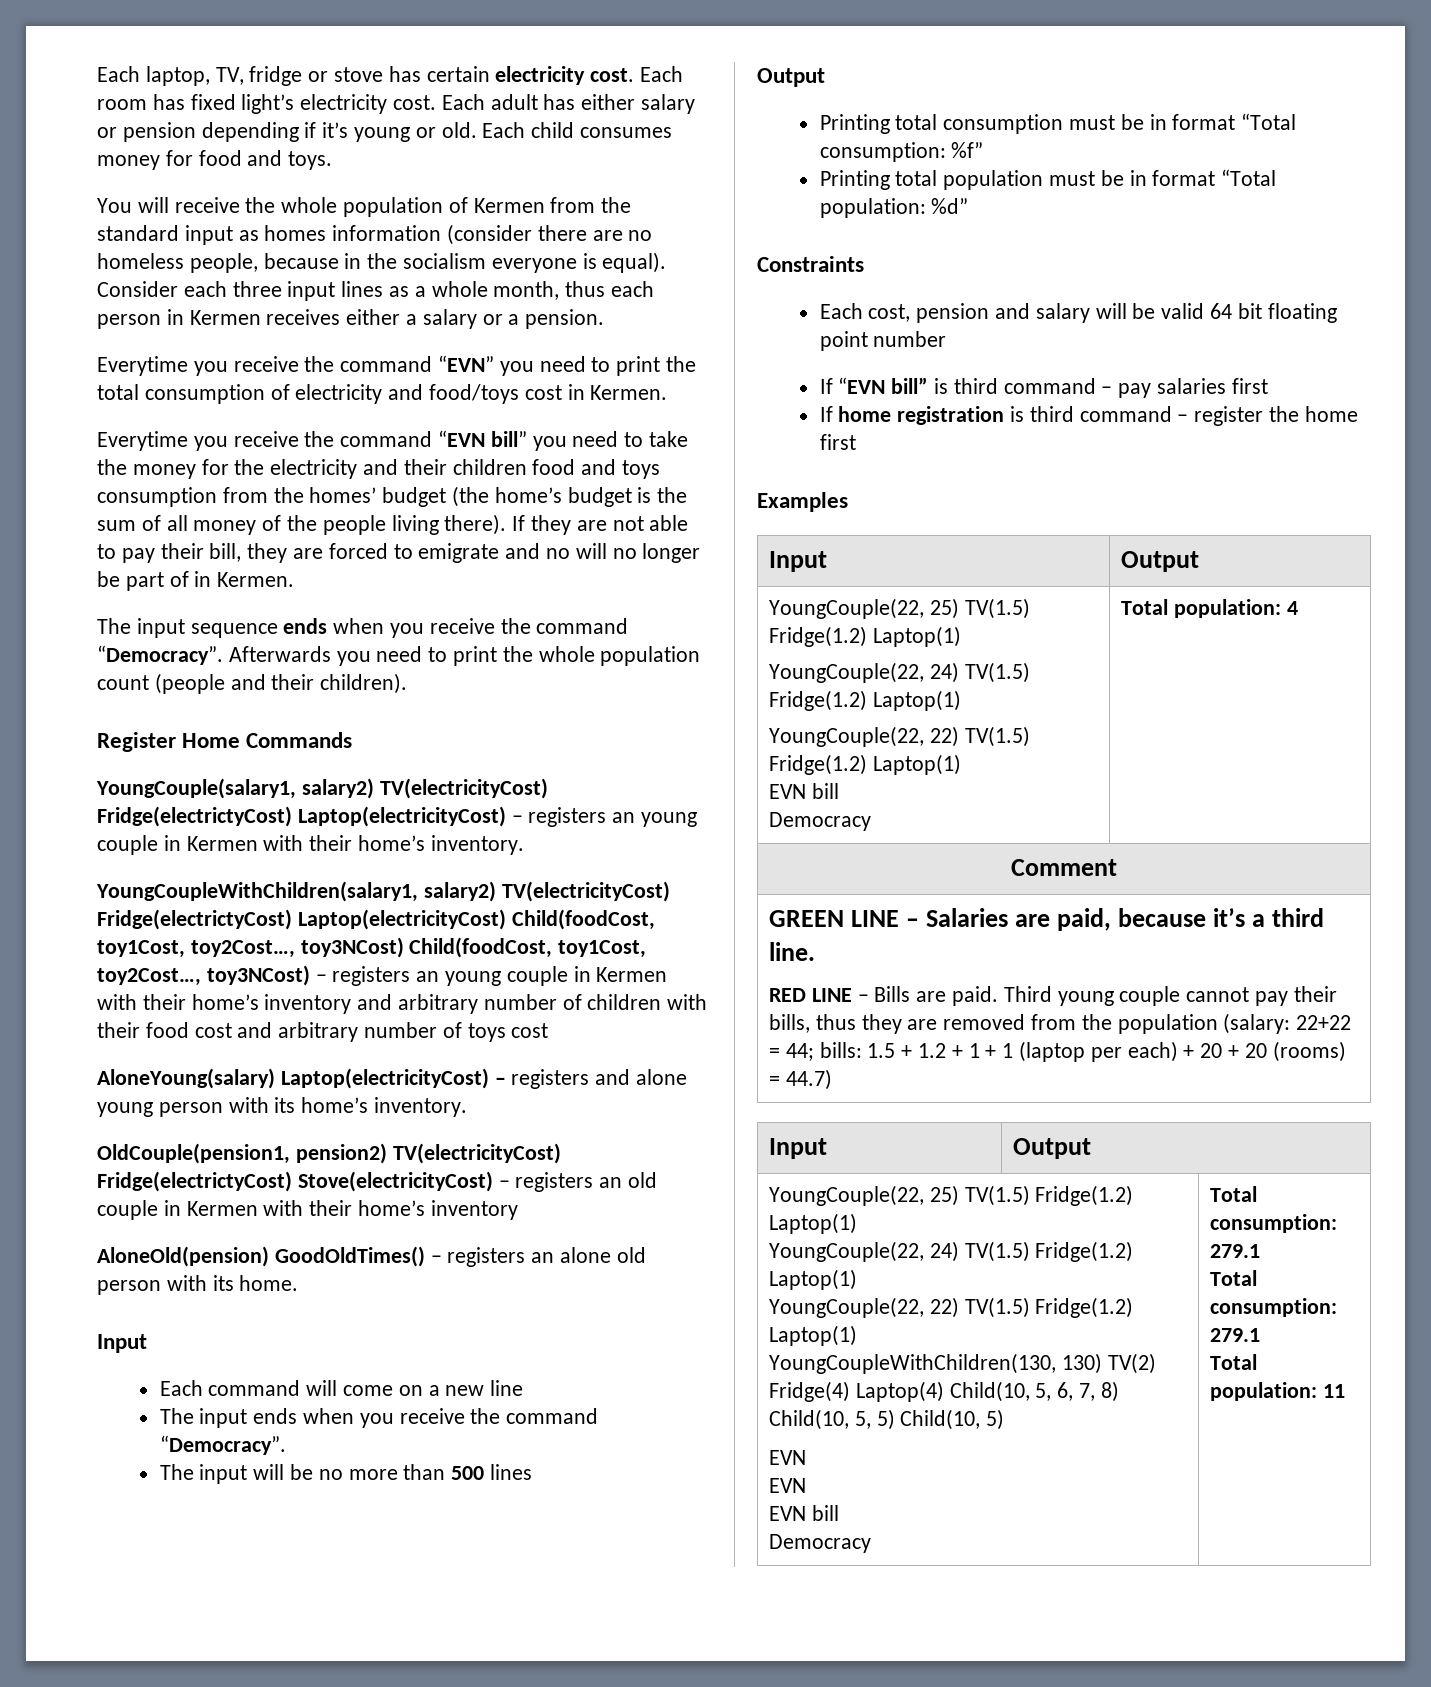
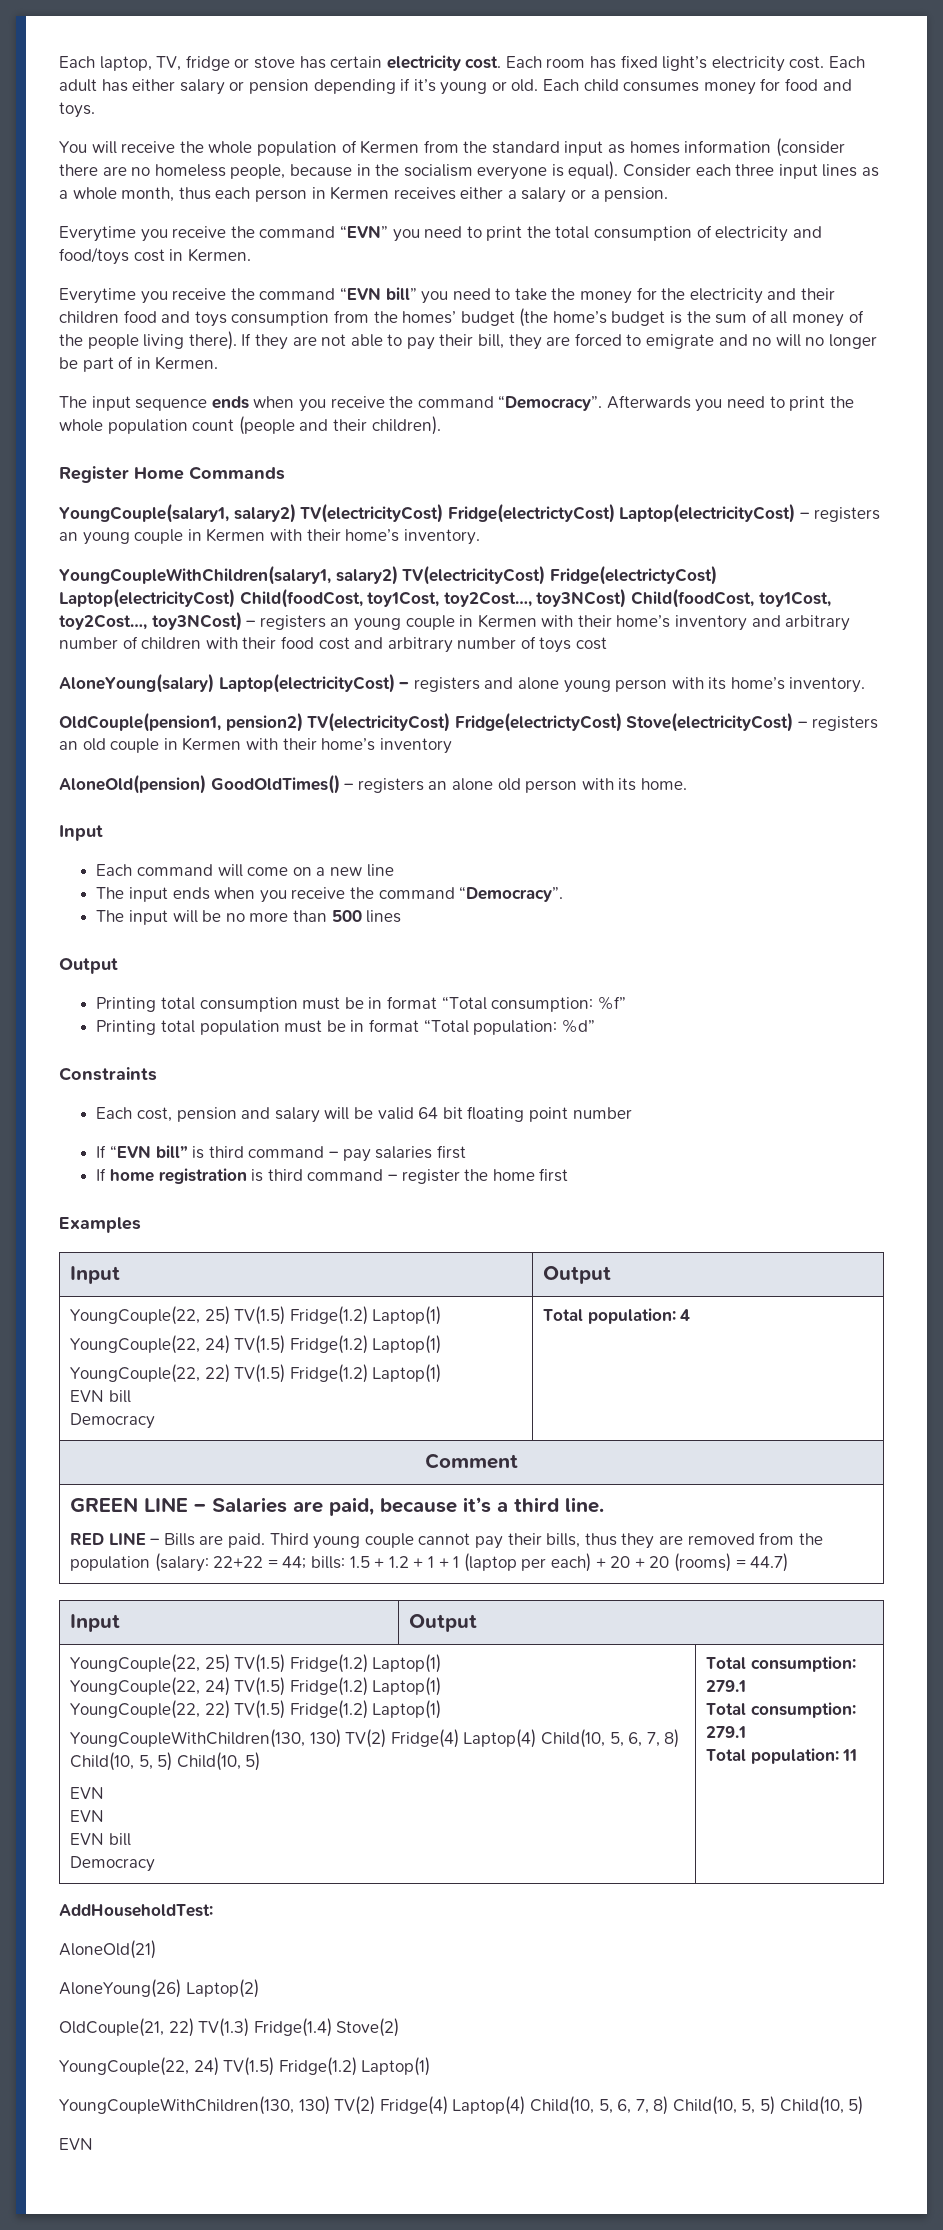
+ AddHouseholdTest:
+ AloneOld(21)
+ AloneYoung(26) Laptop(2)
+ OldCouple(21, 22) TV(1.3) Fridge(1.4) Stove(2)
+ YoungCouple(22, 24) TV(1.5) Fridge(1.2) Laptop(1)
+ YoungCoupleWithChildren(130, 130) TV(2) Fridge(4) Laptop(4) Child(10, 5, 6, 7, 8) Child(10, 5, 5) Child(10, 5)
+ EVN

